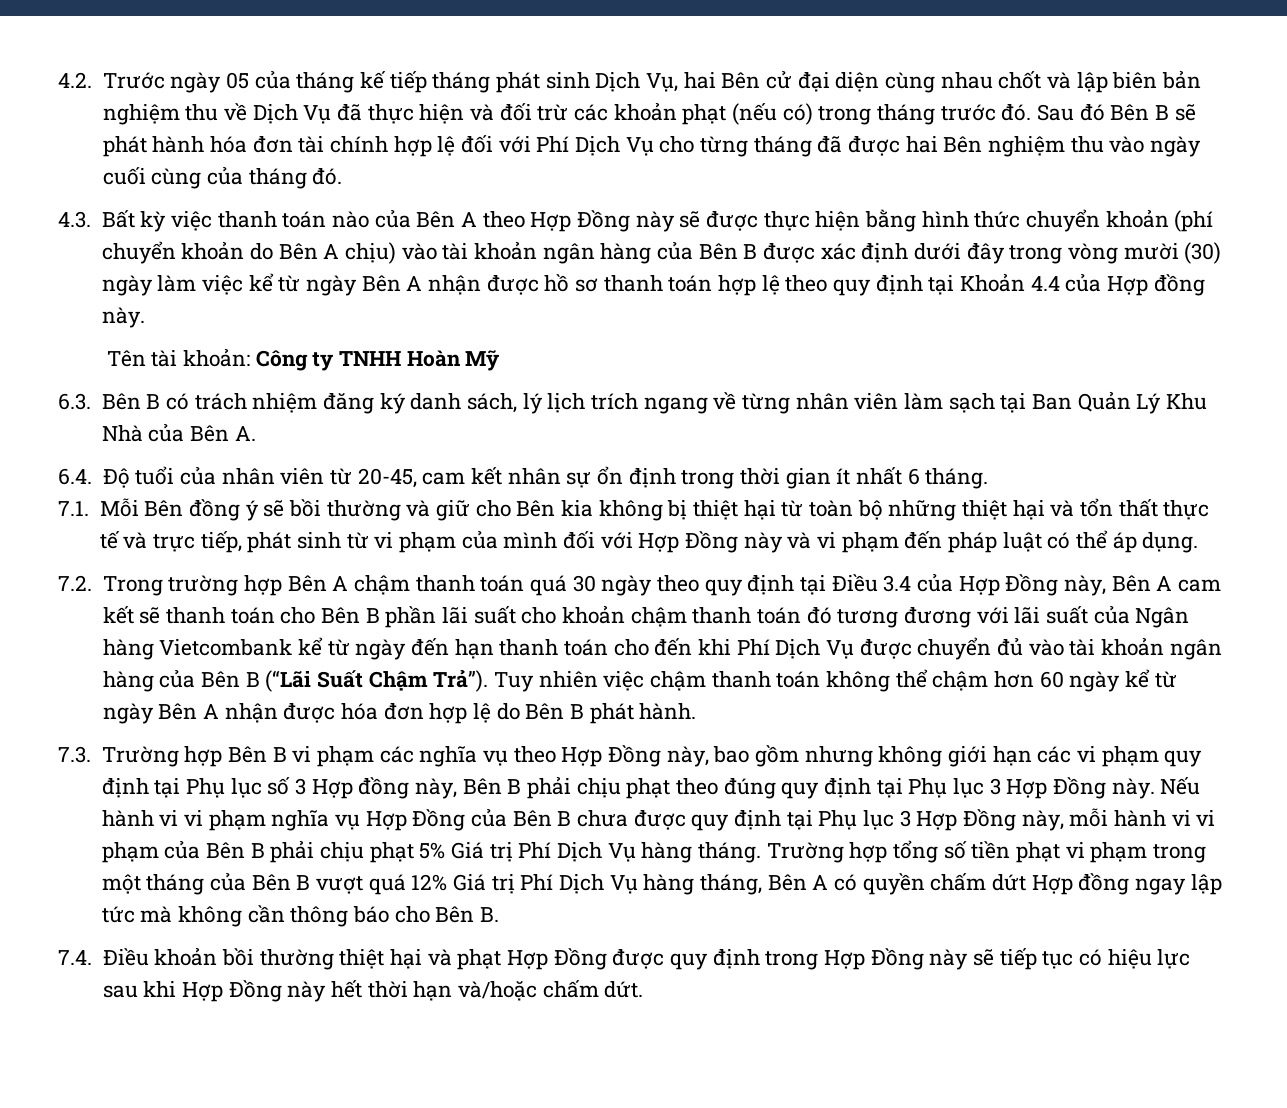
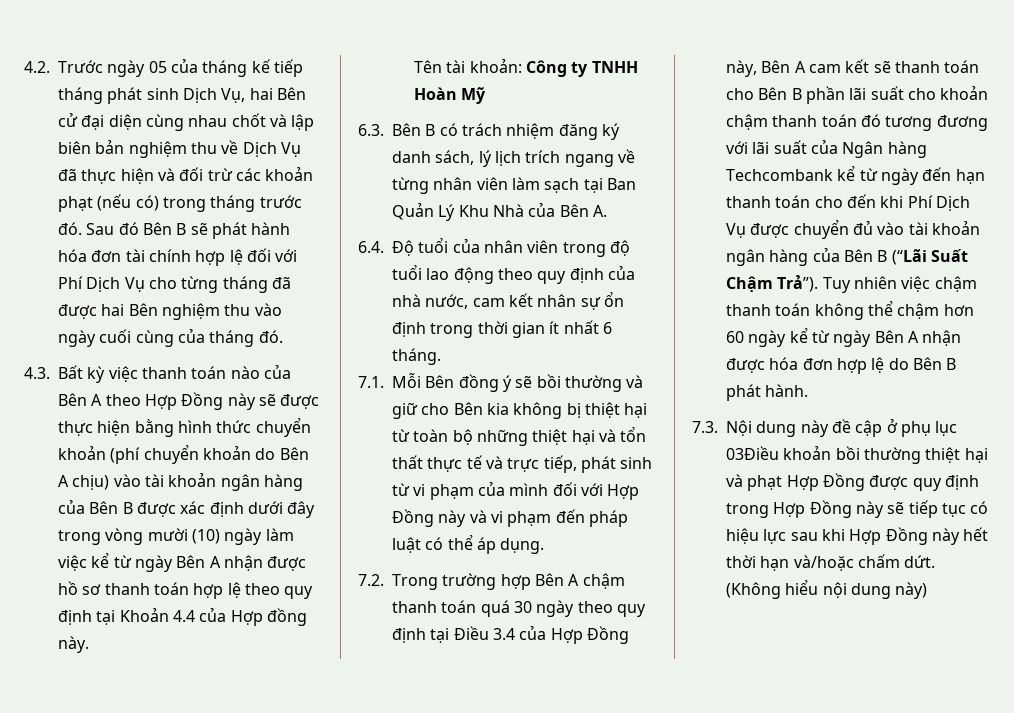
- 4.3. Bất kỳ việc thanh toán nào của Bên A theo Hợp Đồng này sẽ được thực hiện bằng hình thức chuyển khoản (phí chuyển khoản do Bên A chịu) vào tài khoản ngân hàng của Bên B được xác định dưới đây trong vòng mười (30) ngày làm việc kể từ ngày Bên A nhận được hồ sơ thanh toán hợp lệ theo quy định tại Khoản 4.4 của Hợp đồng này.
+ 4.3. Bất kỳ việc thanh toán nào của Bên A theo Hợp Đồng này sẽ được thực hiện bằng hình thức chuyển khoản (phí chuyển khoản do Bên A chịu) vào tài khoản ngân hàng của Bên B được xác định dưới đây trong vòng mười (10) ngày làm việc kể từ ngày Bên A nhận được hồ sơ thanh toán hợp lệ theo quy định tại Khoản 4.4 của Hợp đồng này.
- 6.4. Độ tuổi của nhân viên từ 20-45, cam kết nhân sự ổn định trong thời gian ít nhất 6 tháng.
+ 6.4. Độ tuổi của nhân viên trong độ tuổi lao động theo quy định của nhà nước, cam kết nhân sự ổn định trong thời gian ít nhất 6 tháng.
- 7.2. Trong trường hợp Bên A chậm thanh toán quá 30 ngày theo quy định tại Điều 3.4 của Hợp Đồng này, Bên A cam kết sẽ thanh toán cho Bên B phần lãi suất cho khoản chậm thanh toán đó tương đương với lãi suất của Ngân hàng Vietcombank kể từ ngày đến hạn thanh toán cho đến khi Phí Dịch Vụ được chuyển đủ vào tài khoản ngân hàng của Bên B (“Lãi Suất Chậm Trả”).
+ 7.2. Trong trường hợp Bên A chậm thanh toán quá 30 ngày theo quy định tại Điều 3.4 của Hợp Đồng này, Bên A cam kết sẽ thanh toán cho Bên B phần lãi suất cho khoản chậm thanh toán đó tương đương với lãi suất của Ngân hàng Techcombank kể từ ngày đến hạn thanh toán cho đến khi Phí Dịch Vụ được chuyển đủ vào tài khoản ngân hàng của Bên B (“Lãi Suất Chậm Trả”).
- 7.3. Trường hợp Bên B vi phạm các nghĩa vụ theo Hợp Đồng này, bao gồm nhưng không giới hạn các vi phạm quy định tại Phụ lục số 3 Hợp đồng này, Bên B phải chịu phạt theo đúng quy định tại Phụ lục 3 Hợp Đồng này. Nếu hành vi vi phạm nghĩa vụ Hợp Đồng của Bên B chưa được quy định tại Phụ lục 3 Hợp Đồng này, mỗi hành vi vi phạm của Bên B phải chịu phạt 5% Giá trị Phí Dịch Vụ hàng tháng. Trường hợp tổng số tiền phạt vi phạm trong một tháng của Bên B vượt quá 12% Giá trị Phí Dịch Vụ hàng tháng, Bên A có quyền chấm dứt Hợp đồng ngay lập tức mà không cần thông báo cho Bên B.
- 7.4. Điều khoản bồi thường thiệt hại và phạt Hợp Đồng được quy định trong Hợp Đồng này sẽ tiếp tục có hiệu lực sau khi Hợp Đồng này hết thời hạn và/hoặc chấm dứt.
+ 7.3. Nội dung này đề cập ở phụ lục 03Điều khoản bồi thường thiệt hại và phạt Hợp Đồng được quy định trong Hợp Đồng này sẽ tiếp tục có hiệu lực sau khi Hợp Đồng này hết thời hạn và/hoặc chấm dứt.
+ (Không hiểu nội dung này)

